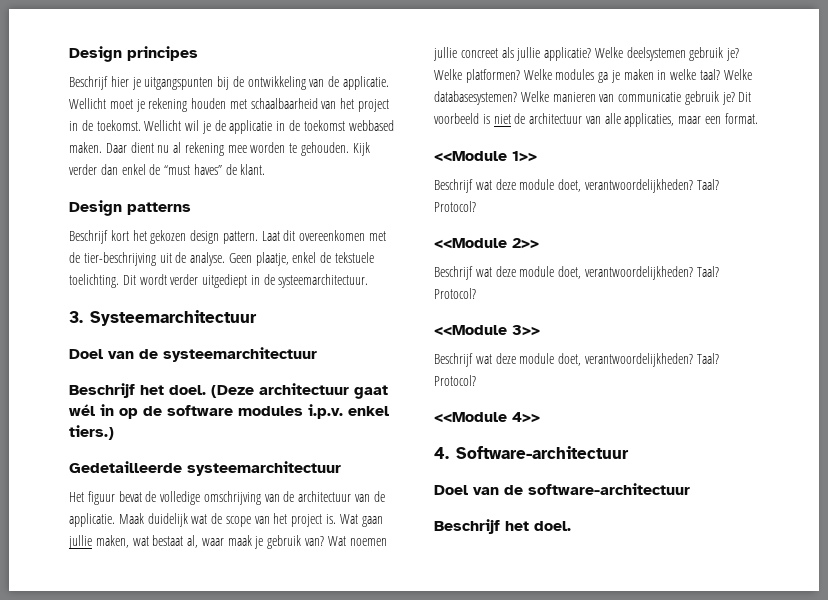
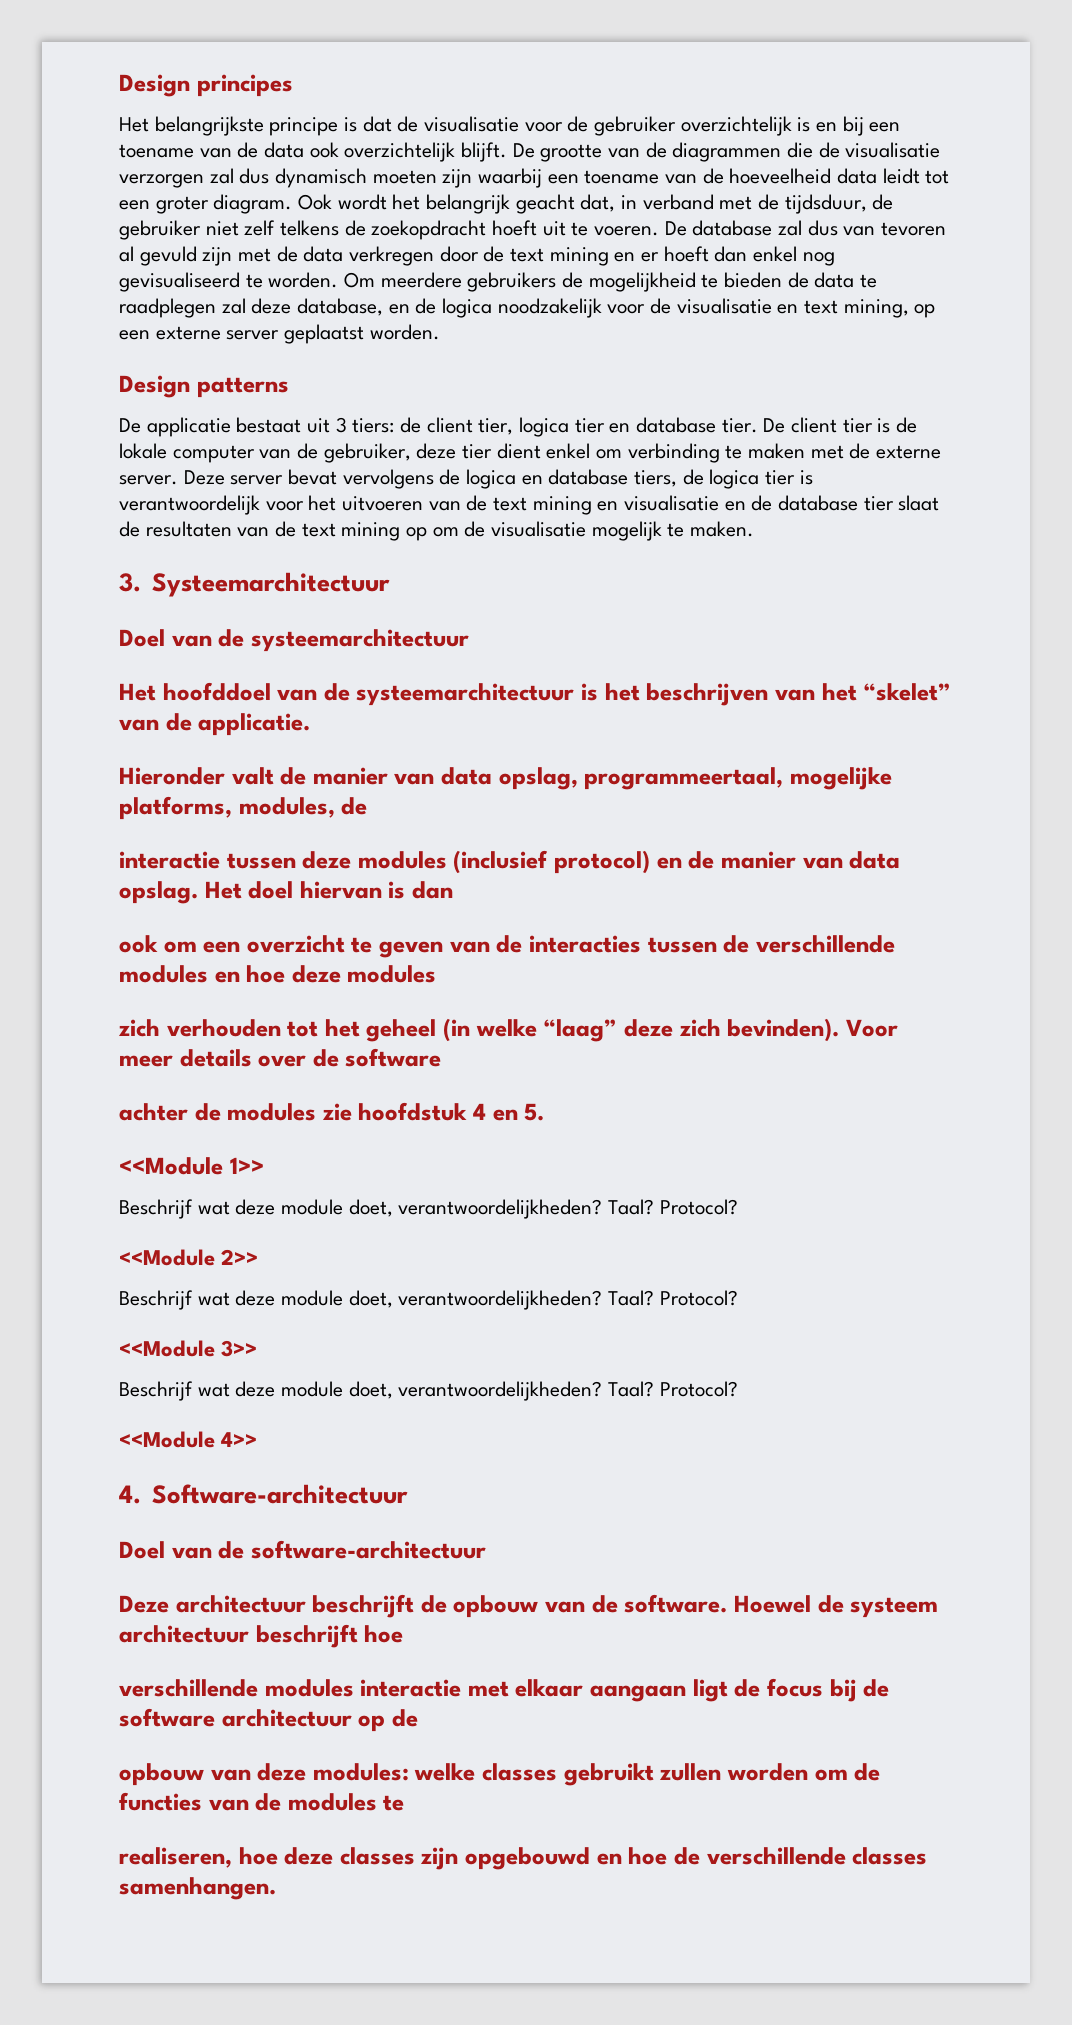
- Beschrijf hier je uitgangspunten bij de ontwikkeling van de applicatie. Wellicht moet je rekening houden met schaalbaarheid van het project in de toekomst. Wellicht wil je de applicatie in de toekomst webbased maken. Daar dient nu al rekening mee worden te gehouden. Kijk verder dan enkel de “must haves” de klant.
+ Het belangrijkste principe is dat de visualisatie voor de gebruiker overzichtelijk is en bij een toename van de data ook overzichtelijk blijft. De grootte van de diagrammen die de visualisatie verzorgen zal dus dynamisch moeten zijn waarbij een toename van de hoeveelheid data leidt tot een groter diagram. Ook wordt het belangrijk geacht dat, in verband met de tijdsduur, de gebruiker niet zelf telkens de zoekopdracht hoeft uit te voeren. De database zal dus van tevoren al gevuld zijn met de data verkregen door de text mining en er hoeft dan enkel nog gevisualiseerd te worden. Om meerdere gebruikers de mogelijkheid te bieden de data te raadplegen zal deze database, en de logica noodzakelijk voor de visualisatie en text mining, op een externe server geplaatst worden.
  Design patterns
- Beschrijf kort het gekozen design pattern. Laat dit overeenkomen met de tier-beschrijving uit de analyse. Geen plaatje, enkel de tekstuele toelichting. Dit wordt verder uitgediept in de systeemarchitectuur.
+ De applicatie bestaat uit 3 tiers: de client tier, logica tier en database tier. De client tier is de lokale computer van de gebruiker, deze tier dient enkel om verbinding te maken met de externe server. Deze server bevat vervolgens de logica en database tiers, de logica tier is verantwoordelijk voor het uitvoeren van de text mining en visualisatie en de database tier slaat de resultaten van de text mining op om de visualisatie mogelijk te maken.
- Beschrijf het doel. (Deze architectuur gaat wél in op de software modules i.p.v. enkel tiers.)
- Gedetailleerde systeemarchitectuur
- Het figuur bevat de volledige omschrijving van de architectuur van de applicatie. Maak duidelijk wat de scope van het project is. Wat gaan jullie maken, wat bestaat al, waar maak je gebruik van? Wat noemen jullie concreet als jullie applicatie? Welke deelsystemen gebruik je? Welke platformen? Welke modules ga je maken in welke taal? Welke databasesystemen? Welke manieren van communicatie gebruik je? Dit voorbeeld is niet de architectuur van alle applicaties, maar een format.
+ Het hoofddoel van de systeemarchitectuur is het beschrijven van het “skelet” van de applicatie.
+ Hieronder valt de manier van data opslag, programmeertaal, mogelijke platforms, modules, de
+ interactie tussen deze modules (inclusief protocol) en de manier van data opslag. Het doel hiervan is dan
+ ook om een overzicht te geven van de interacties tussen de verschillende modules en hoe deze modules
+ zich verhouden tot het geheel (in welke “laag” deze zich bevinden). Voor meer details over de software
+ achter de modules zie hoofdstuk 4 en 5.
  Doel van de software-architectuur
- Beschrijf het doel.
+ Deze architectuur beschrijft de opbouw van de software. Hoewel de systeem architectuur beschrijft hoe
+ verschillende modules interactie met elkaar aangaan ligt de focus bij de software architectuur op de
+ opbouw van deze modules: welke classes gebruikt zullen worden om de functies van de modules te
+ realiseren, hoe deze classes zijn opgebouwd en hoe de verschillende classes samenhangen.

